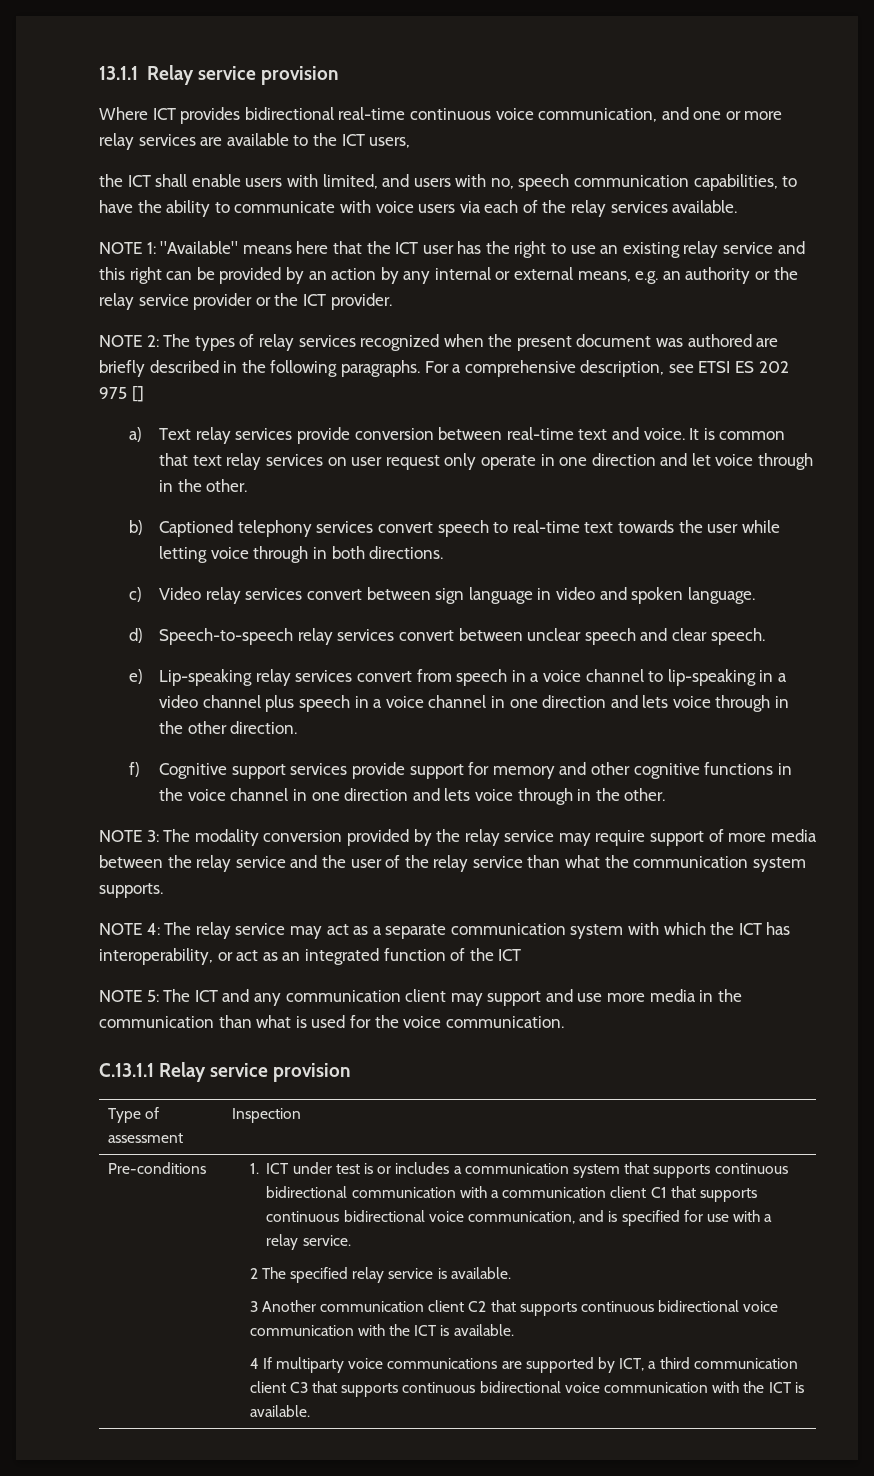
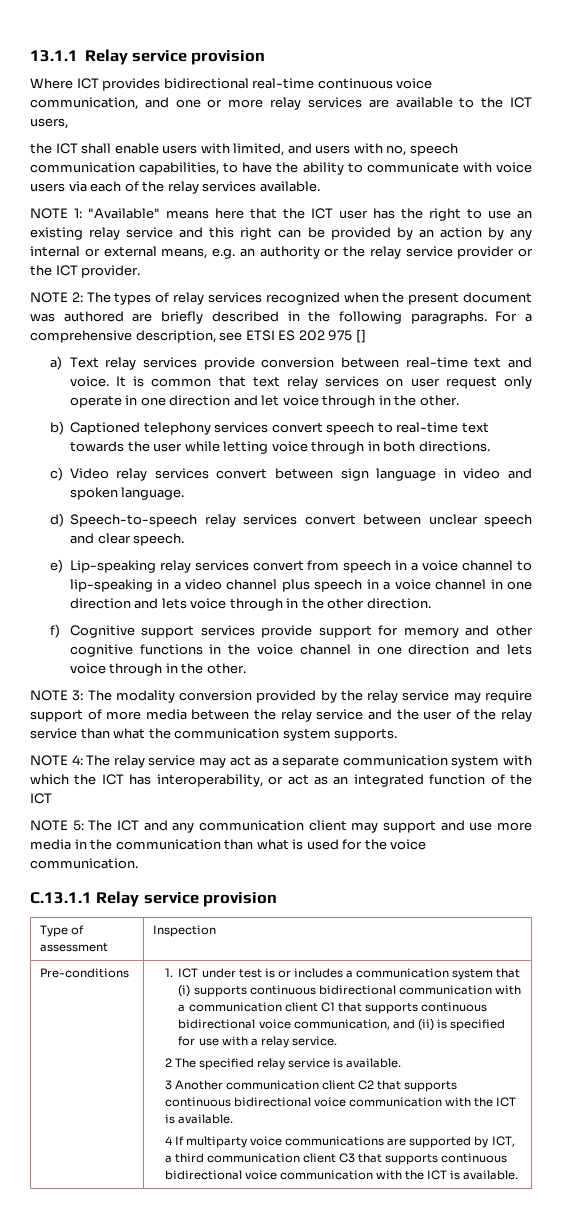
- 1. ICT under test is or includes a communication system that supports continuous bidirectional communication with a communication client C1 that supports continuous bidirectional voice communication, and is specified for use with a relay service.
+ 1. ICT under test is or includes a communication system that (i) supports continuous bidirectional communication with a communication client C1 that supports continuous bidirectional voice communication, and (ii) is specified for use with a relay service.

